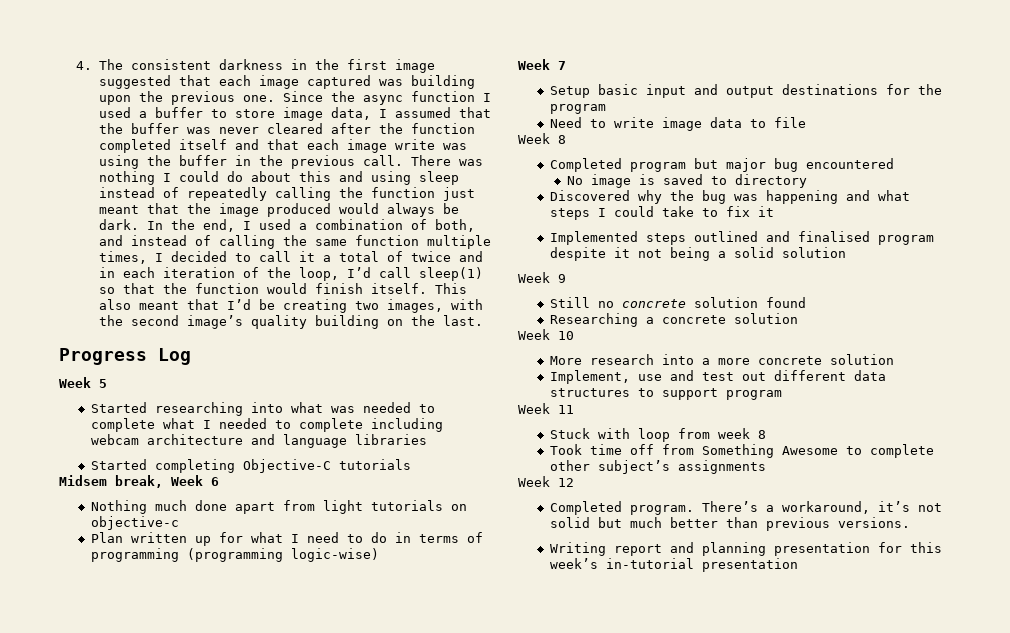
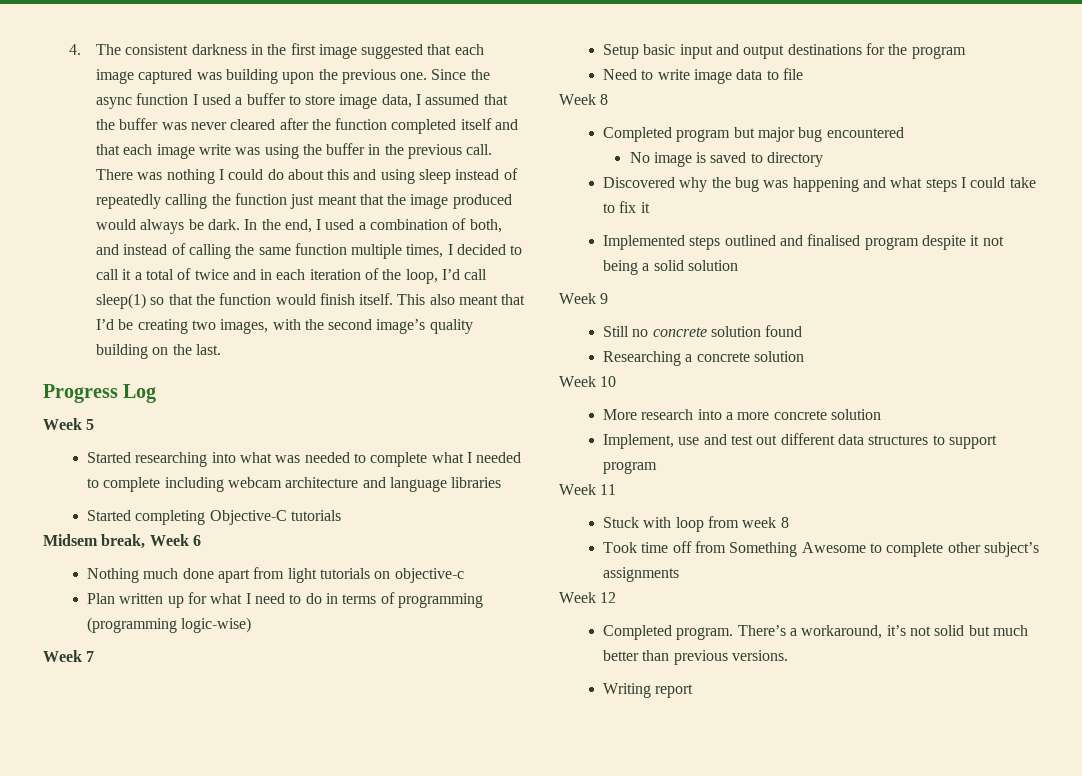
- Writing report and planning presentation for this week’s in-tutorial presentation
+ Writing report

